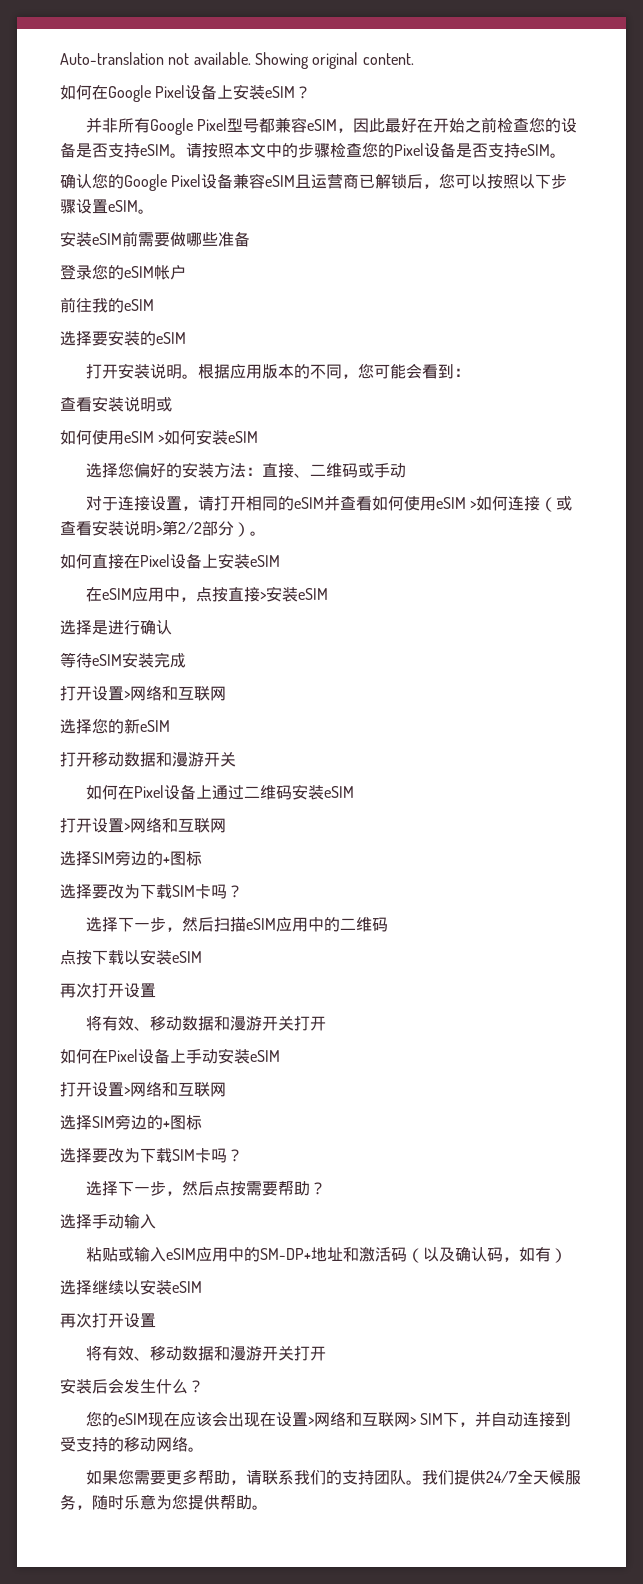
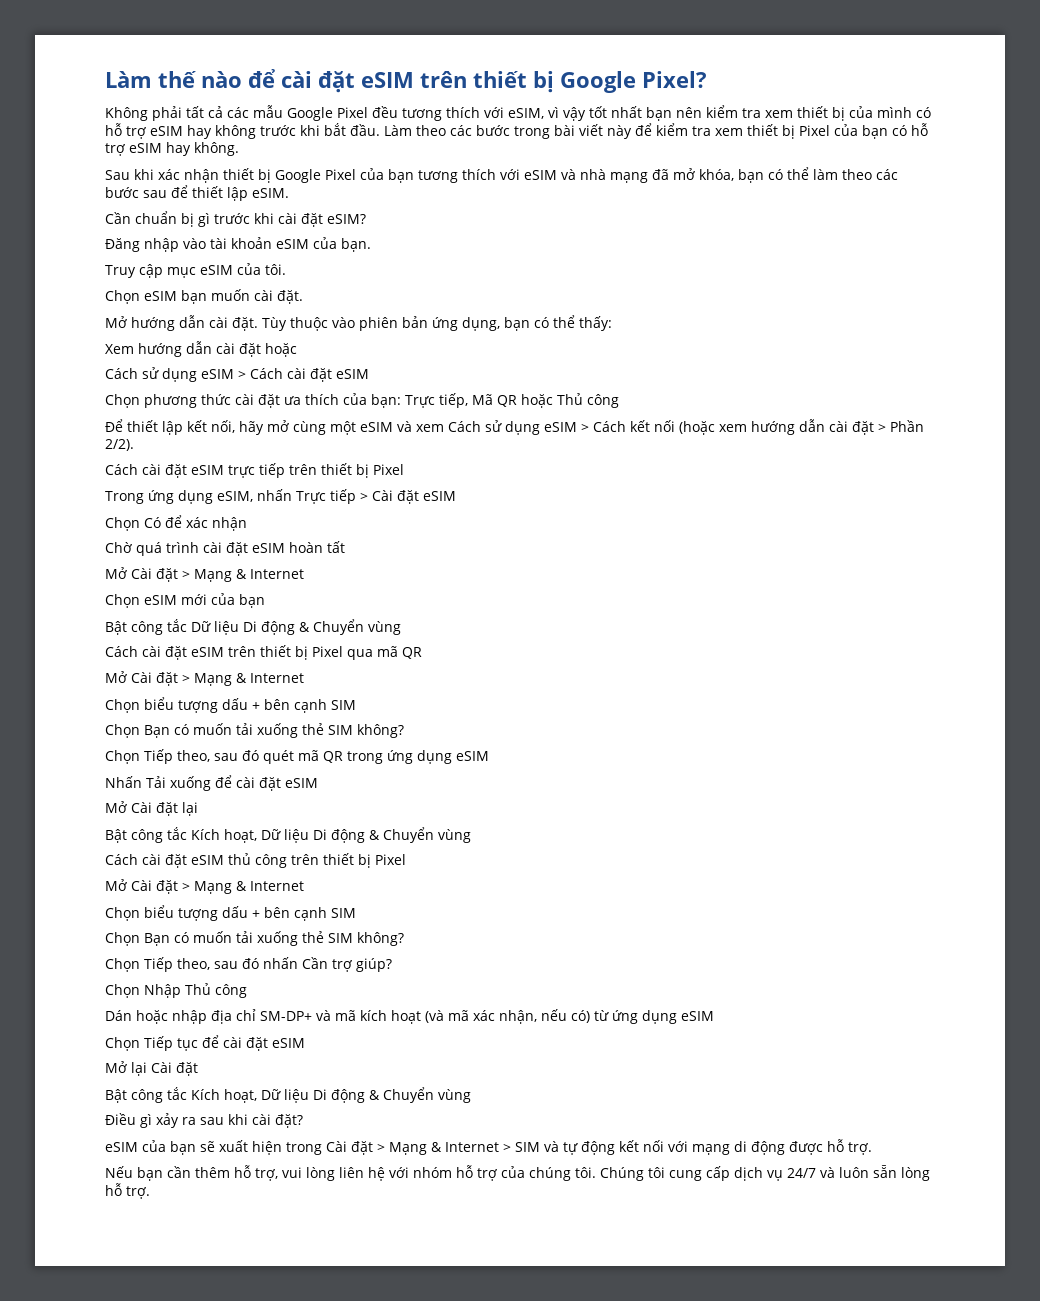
- Auto-translation not available. Showing original content.
- 如何在Google Pixel设备上安装eSIM？
- 并非所有Google Pixel型号都兼容eSIM，因此最好在开始之前检查您的设备是否支持eSIM。请按照本文中的步骤检查您的Pixel设备是否支持eSIM。
- 确认您的Google Pixel设备兼容eSIM且运营商已解锁后，您可以按照以下步骤设置eSIM。
- 安装eSIM前需要做哪些准备
- 登录您的eSIM帐户
- 前往我的eSIM
- 选择要安装的eSIM
- 打开安装说明。根据应用版本的不同，您可能会看到：
- 查看安装说明或
- 如何使用eSIM >如何安装eSIM
- 选择您偏好的安装方法：直接、二维码或手动
- 对于连接设置，请打开相同的eSIM并查看如何使用eSIM >如何连接（或查看安装说明>第2/2部分）。
- 如何直接在Pixel设备上安装eSIM
- 在eSIM应用中，点按直接>安装eSIM
- 选择是进行确认
- 等待eSIM安装完成
- 打开设置>网络和互联网
- 选择您的新eSIM
- 打开移动数据和漫游开关
- 如何在Pixel设备上通过二维码安装eSIM
- 打开设置>网络和互联网
- 选择SIM旁边的+图标
- 选择要改为下载SIM卡吗？
- 选择下一步，然后扫描eSIM应用中的二维码
- 点按下载以安装eSIM
- 再次打开设置
- 将有效、移动数据和漫游开关打开
- 如何在Pixel设备上手动安装eSIM
- 打开设置>网络和互联网
- 选择SIM旁边的+图标
- 选择要改为下载SIM卡吗？
- 选择下一步，然后点按需要帮助？
- 选择手动输入
- 粘贴或输入eSIM应用中的SM-DP+地址和激活码（以及确认码，如有）
- 选择继续以安装eSIM
- 再次打开设置
- 将有效、移动数据和漫游开关打开
- 安装后会发生什么？
- 您的eSIM现在应该会出现在设置>网络和互联网> SIM下，并自动连接到受支持的移动网络。
- 如果您需要更多帮助，请联系我们的支持团队。我们提供24/7全天候服务，随时乐意为您提供帮助。
+ Làm thế nào để cài đặt eSIM trên thiết bị Google Pixel?
+ Không phải tất cả các mẫu Google Pixel đều tương thích với eSIM, vì vậy tốt nhất bạn nên kiểm tra xem thiết bị của mình có hỗ trợ eSIM hay không trước khi bắt đầu. Làm theo các bước trong bài viết này để kiểm tra xem thiết bị Pixel của bạn có hỗ trợ eSIM hay không.
+ Sau khi xác nhận thiết bị Google Pixel của bạn tương thích với eSIM và nhà mạng đã mở khóa, bạn có thể làm theo các bước sau để thiết lập eSIM.
+ Cần chuẩn bị gì trước khi cài đặt eSIM?
+ Đăng nhập vào tài khoản eSIM của bạn.
+ Truy cập mục eSIM của tôi.
+ Chọn eSIM bạn muốn cài đặt.
+ Mở hướng dẫn cài đặt. Tùy thuộc vào phiên bản ứng dụng, bạn có thể thấy:
+ Xem hướng dẫn cài đặt hoặc
+ Cách sử dụng eSIM > Cách cài đặt eSIM
+ Chọn phương thức cài đặt ưa thích của bạn: Trực tiếp, Mã QR hoặc Thủ công
+ Để thiết lập kết nối, hãy mở cùng một eSIM và xem Cách sử dụng eSIM > Cách kết nối (hoặc xem hướng dẫn cài đặt > Phần 2/2).
+ Cách cài đặt eSIM trực tiếp trên thiết bị Pixel
+ Trong ứng dụng eSIM, nhấn Trực tiếp > Cài đặt eSIM
+ Chọn Có để xác nhận
+ Chờ quá trình cài đặt eSIM hoàn tất
+ Mở Cài đặt > Mạng & Internet
+ Chọn eSIM mới của bạn
+ Bật công tắc Dữ liệu Di động & Chuyển vùng
+ Cách cài đặt eSIM trên thiết bị Pixel qua mã QR
+ Mở Cài đặt > Mạng & Internet
+ Chọn biểu tượng dấu + bên cạnh SIM
+ Chọn Bạn có muốn tải xuống thẻ SIM không?
+ Chọn Tiếp theo, sau đó quét mã QR trong ứng dụng eSIM
+ Nhấn Tải xuống để cài đặt eSIM
+ Mở Cài đặt lại
+ Bật công tắc Kích hoạt, Dữ liệu Di động & Chuyển vùng
+ Cách cài đặt eSIM thủ công trên thiết bị Pixel
+ Mở Cài đặt > Mạng & Internet
+ Chọn biểu tượng dấu + bên cạnh SIM
+ Chọn Bạn có muốn tải xuống thẻ SIM không?
+ Chọn Tiếp theo, sau đó nhấn Cần trợ giúp?
+ Chọn Nhập Thủ công
+ Dán hoặc nhập địa chỉ SM-DP+ và mã kích hoạt (và mã xác nhận, nếu có) từ ứng dụng eSIM
+ Chọn Tiếp tục để cài đặt eSIM
+ Mở lại Cài đặt
+ Bật công tắc Kích hoạt, Dữ liệu Di động & Chuyển vùng
+ Điều gì xảy ra sau khi cài đặt?
+ eSIM của bạn sẽ xuất hiện trong Cài đặt > Mạng & Internet > SIM và tự động kết nối với mạng di động được hỗ trợ.
+ Nếu bạn cần thêm hỗ trợ, vui lòng liên hệ với nhóm hỗ trợ của chúng tôi. Chúng tôi cung cấp dịch vụ 24/7 và luôn sẵn lòng hỗ trợ.

